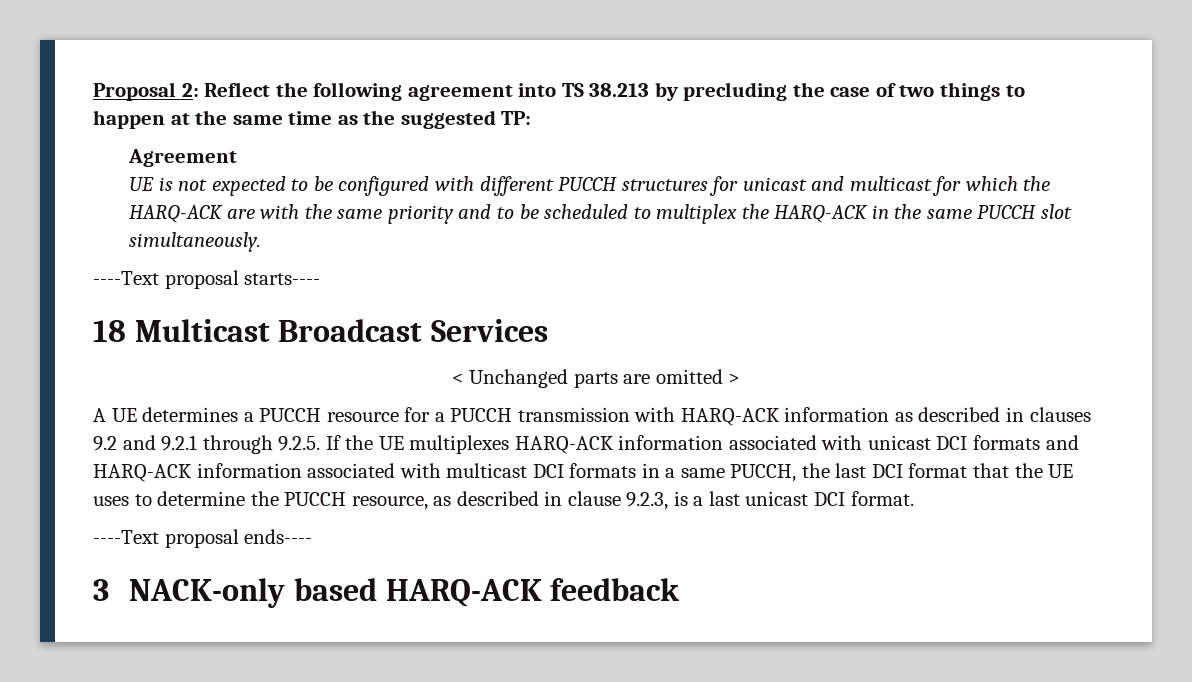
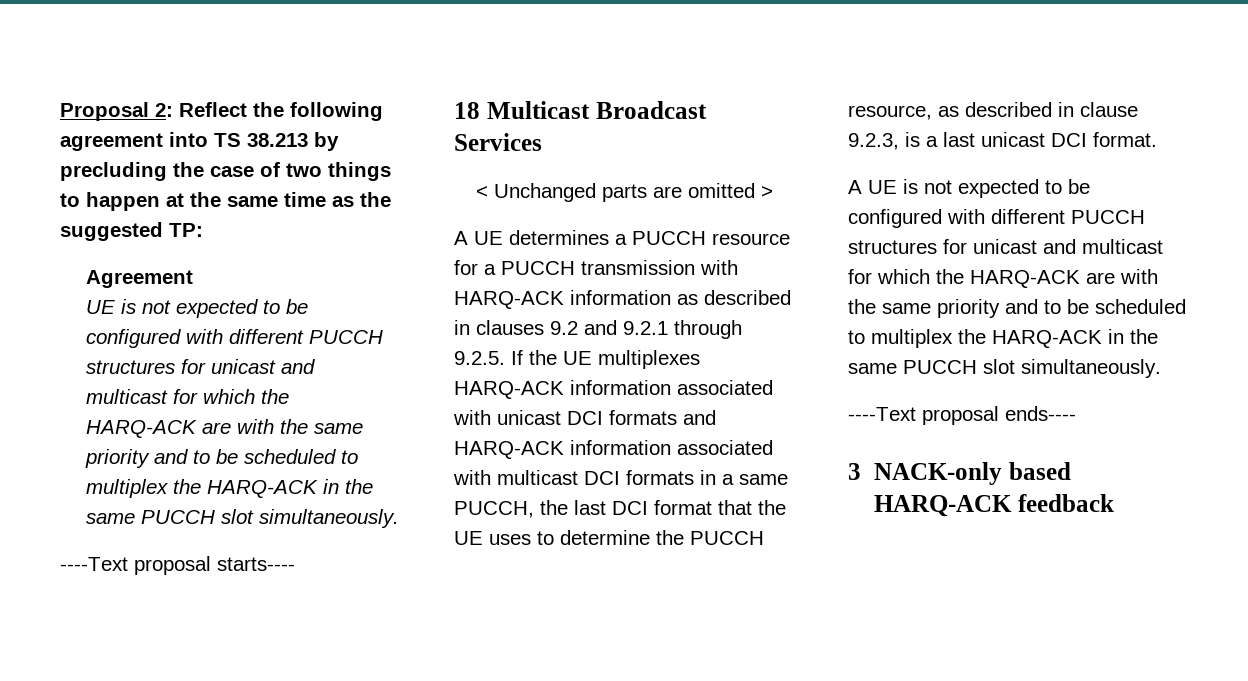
+ A UE is not expected to be configured with different PUCCH structures for unicast and multicast for which the HARQ-ACK are with the same priority and to be scheduled to multiplex the HARQ-ACK in the same PUCCH slot simultaneously.

